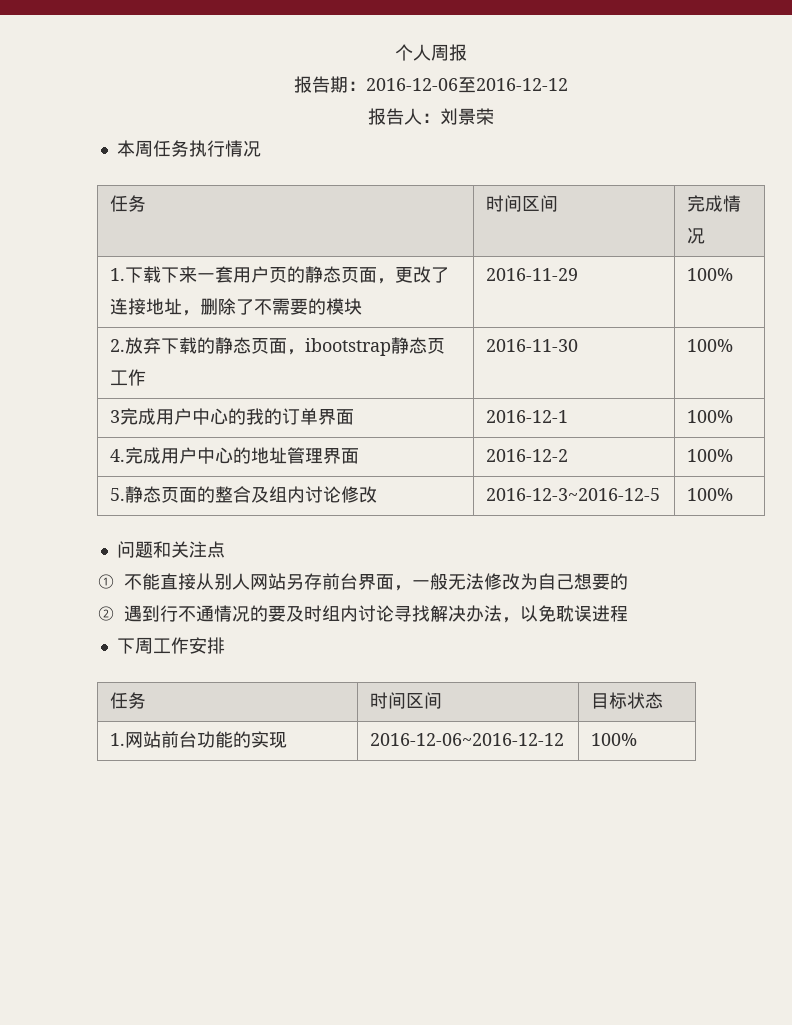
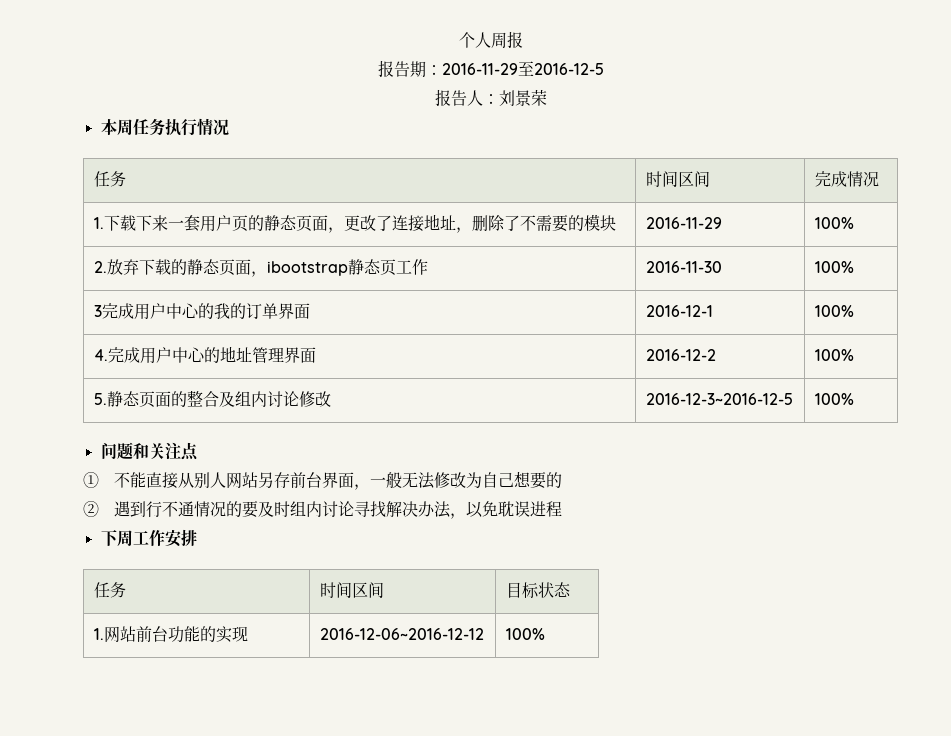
- 报告期：2016-12-06至2016-12-12
+ 报告期：2016-11-29至2016-12-5

